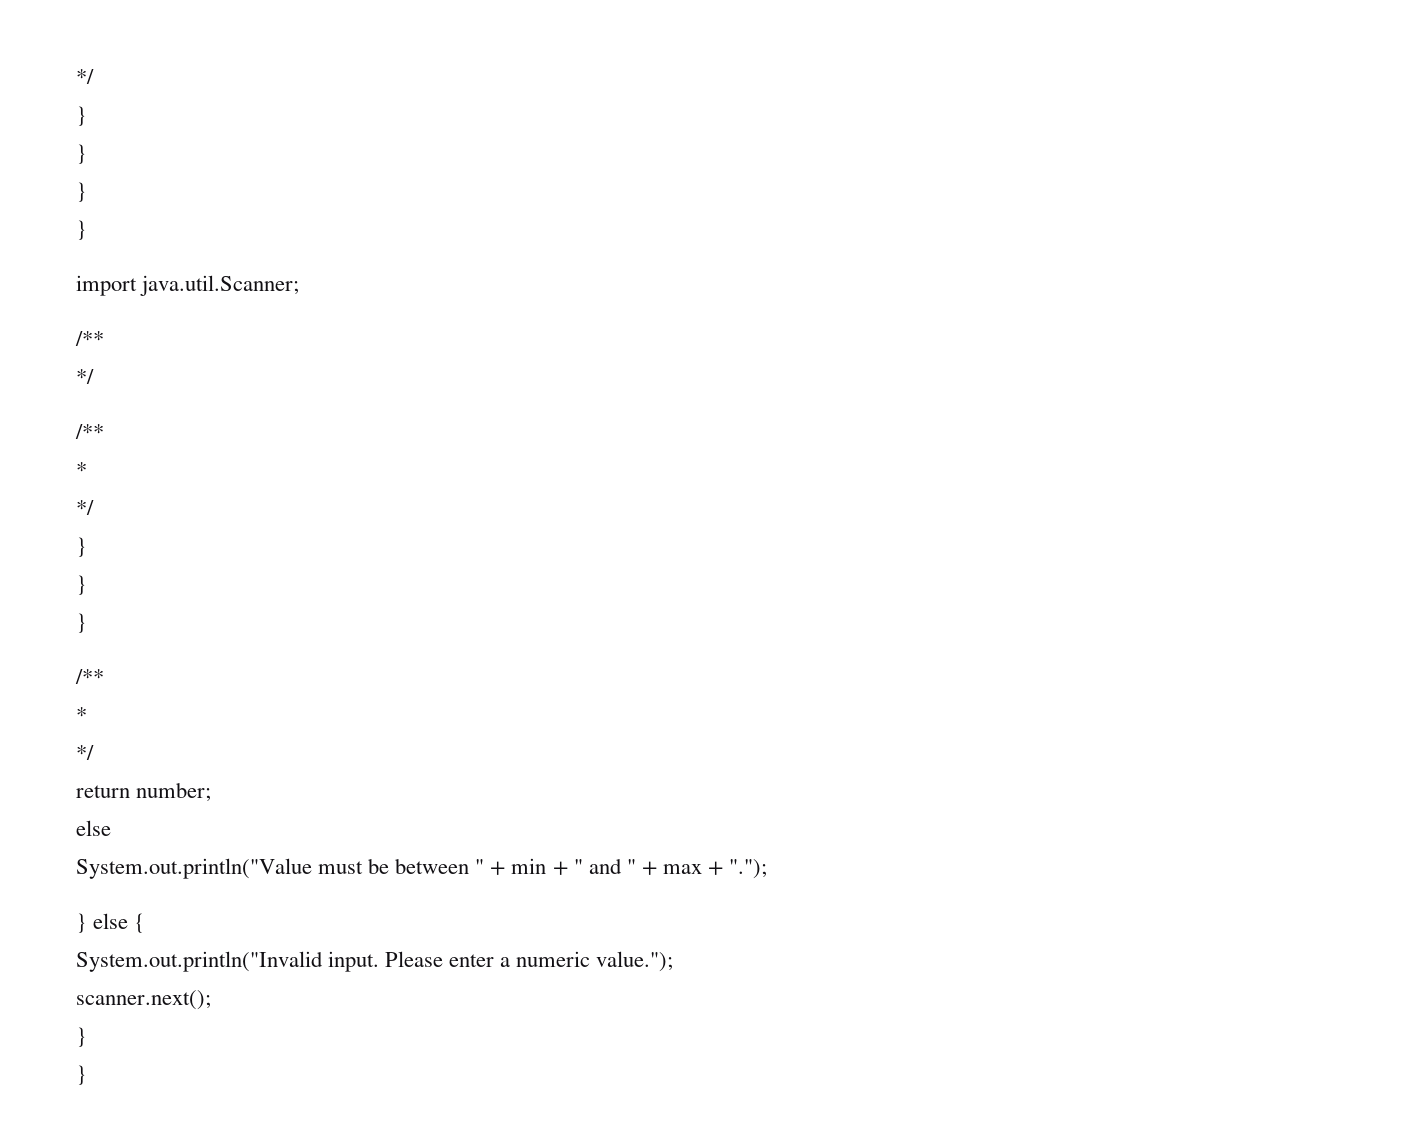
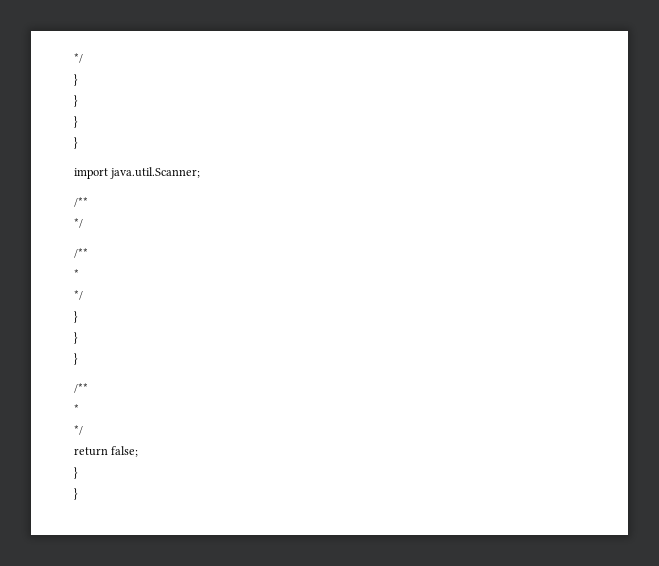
- return number;
- else
- System.out.println("Value must be between " + min + " and " + max + ".");
- } else {
- System.out.println("Invalid input. Please enter a numeric value.");
- scanner.next();
+ return false;

